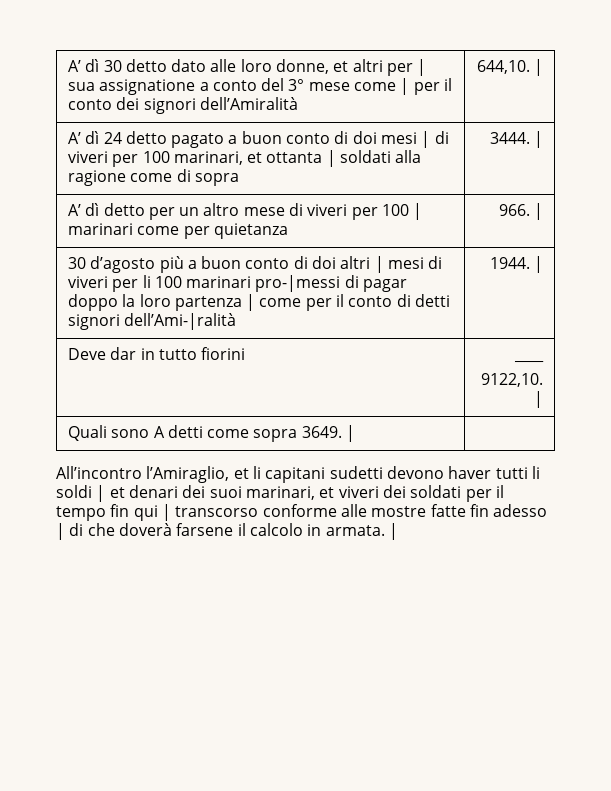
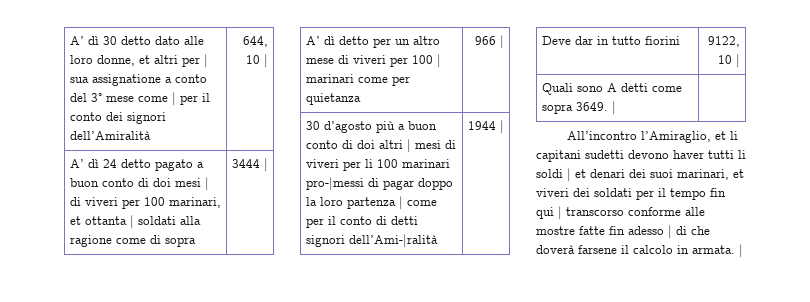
- A’ dì 30 detto dato alle loro donne, et altri per | sua assignatione a conto del 3° mese come | per il conto dei signori dell’Amiralità | 644,10. |
+ A’ dì 30 detto dato alle loro donne, et altri per | sua assignatione a conto del 3° mese come | per il conto dei signori dell’Amiralità | 644, 10 |
- A’ dì 24 detto pagato a buon conto di doi mesi | di viveri per 100 marinari, et ottanta | soldati alla ragione come di sopra | 3444. |
+ A’ dì 24 detto pagato a buon conto di doi mesi | di viveri per 100 marinari, et ottanta | soldati alla ragione come di sopra | 3444 |
- A’ dì detto per un altro mese di viveri per 100 | marinari come per quietanza | 966. |
+ A’ dì detto per un altro mese di viveri per 100 | marinari come per quietanza | 966 |
- 30 d’agosto più a buon conto di doi altri | mesi di viveri per li 100 marinari pro-|messi di pagar doppo la loro partenza | come per il conto di detti signori dell’Ami-|ralità | 1944. |
+ 30 d’agosto più a buon conto di doi altri | mesi di viveri per li 100 marinari pro-|messi di pagar doppo la loro partenza | come per il conto di detti signori dell’Ami-|ralità | 1944 |
- Deve dar in tutto fiorini | ____
- 9122,10. |
+ Deve dar in tutto fiorini | 9122, 10 |

